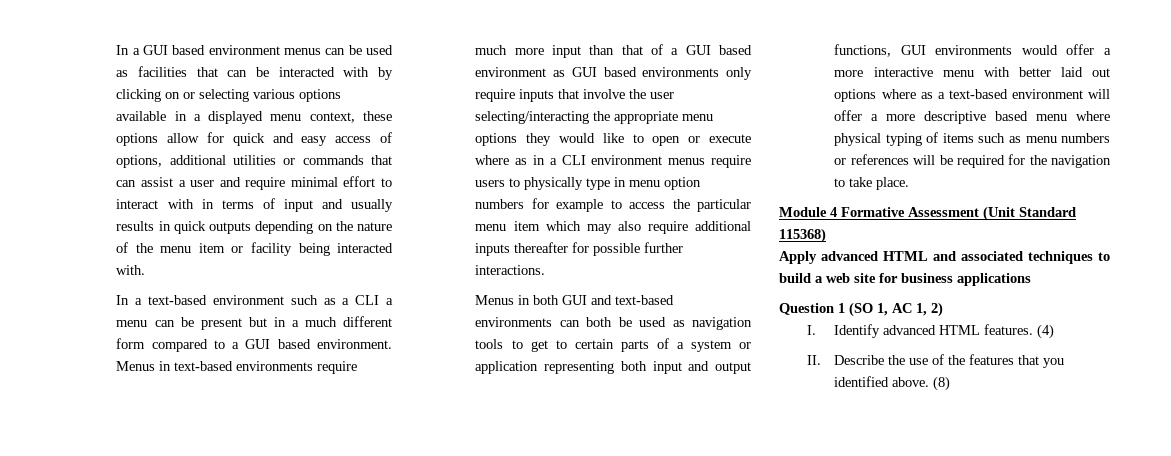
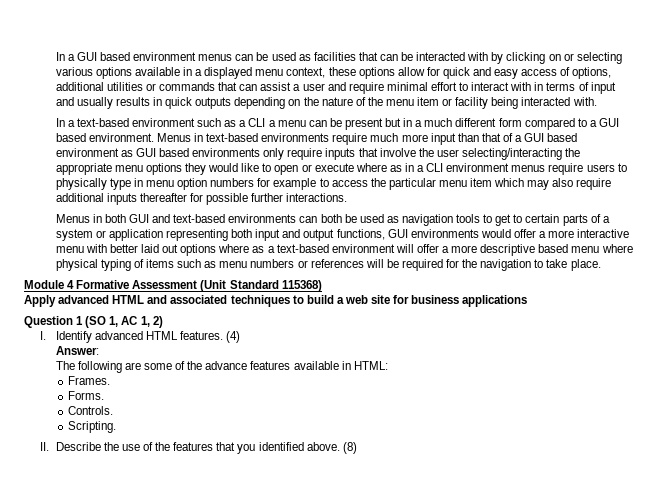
+ Answer:
+ The following are some of the advance features available in HTML:
+ Frames.
+ Forms.
+ Controls.
+ Scripting.

